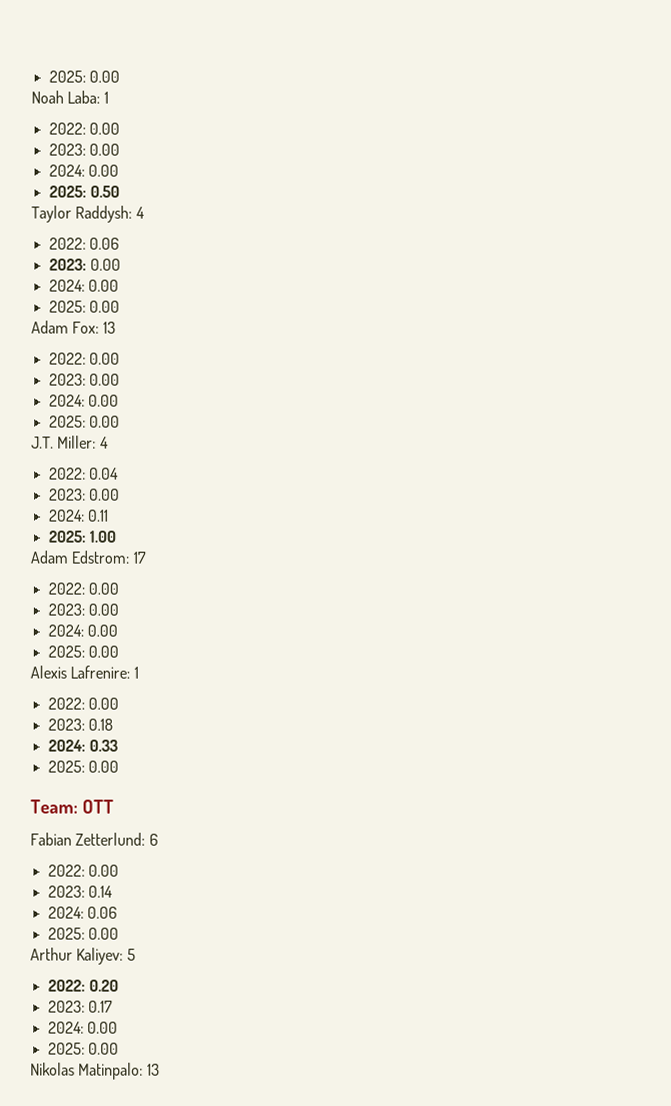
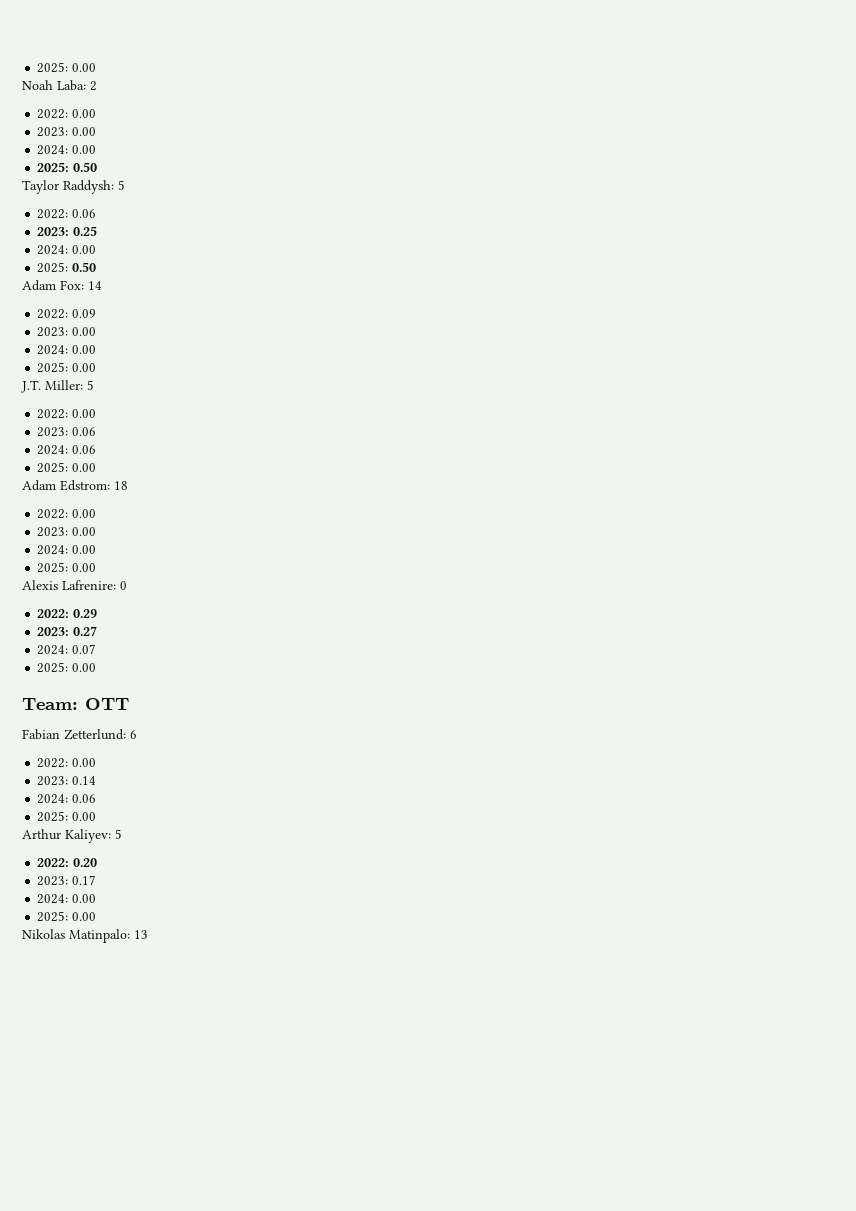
- Noah Laba: 1
+ Noah Laba: 2
- Taylor Raddysh: 4
+ Taylor Raddysh: 5
  2022: 0.06
- 2023: 0.00
+ 2023: 0.25
  2024: 0.00
- 2025: 0.00
+ 2025: 0.50
- Adam Fox: 13
- 2022: 0.00
+ Adam Fox: 14
+ 2022: 0.09
- J.T. Miller: 4
- 2022: 0.04
- 2023: 0.00
- 2024: 0.11
- 2025: 1.00
+ J.T. Miller: 5
+ 2022: 0.00
+ 2023: 0.06
+ 2024: 0.06
+ 2025: 0.00
- Adam Edstrom: 17
+ Adam Edstrom: 18
- Alexis Lafrenire: 1
- 2022: 0.00
- 2023: 0.18
- 2024: 0.33
+ Alexis Lafrenire: 0
+ 2022: 0.29
+ 2023: 0.27
+ 2024: 0.07

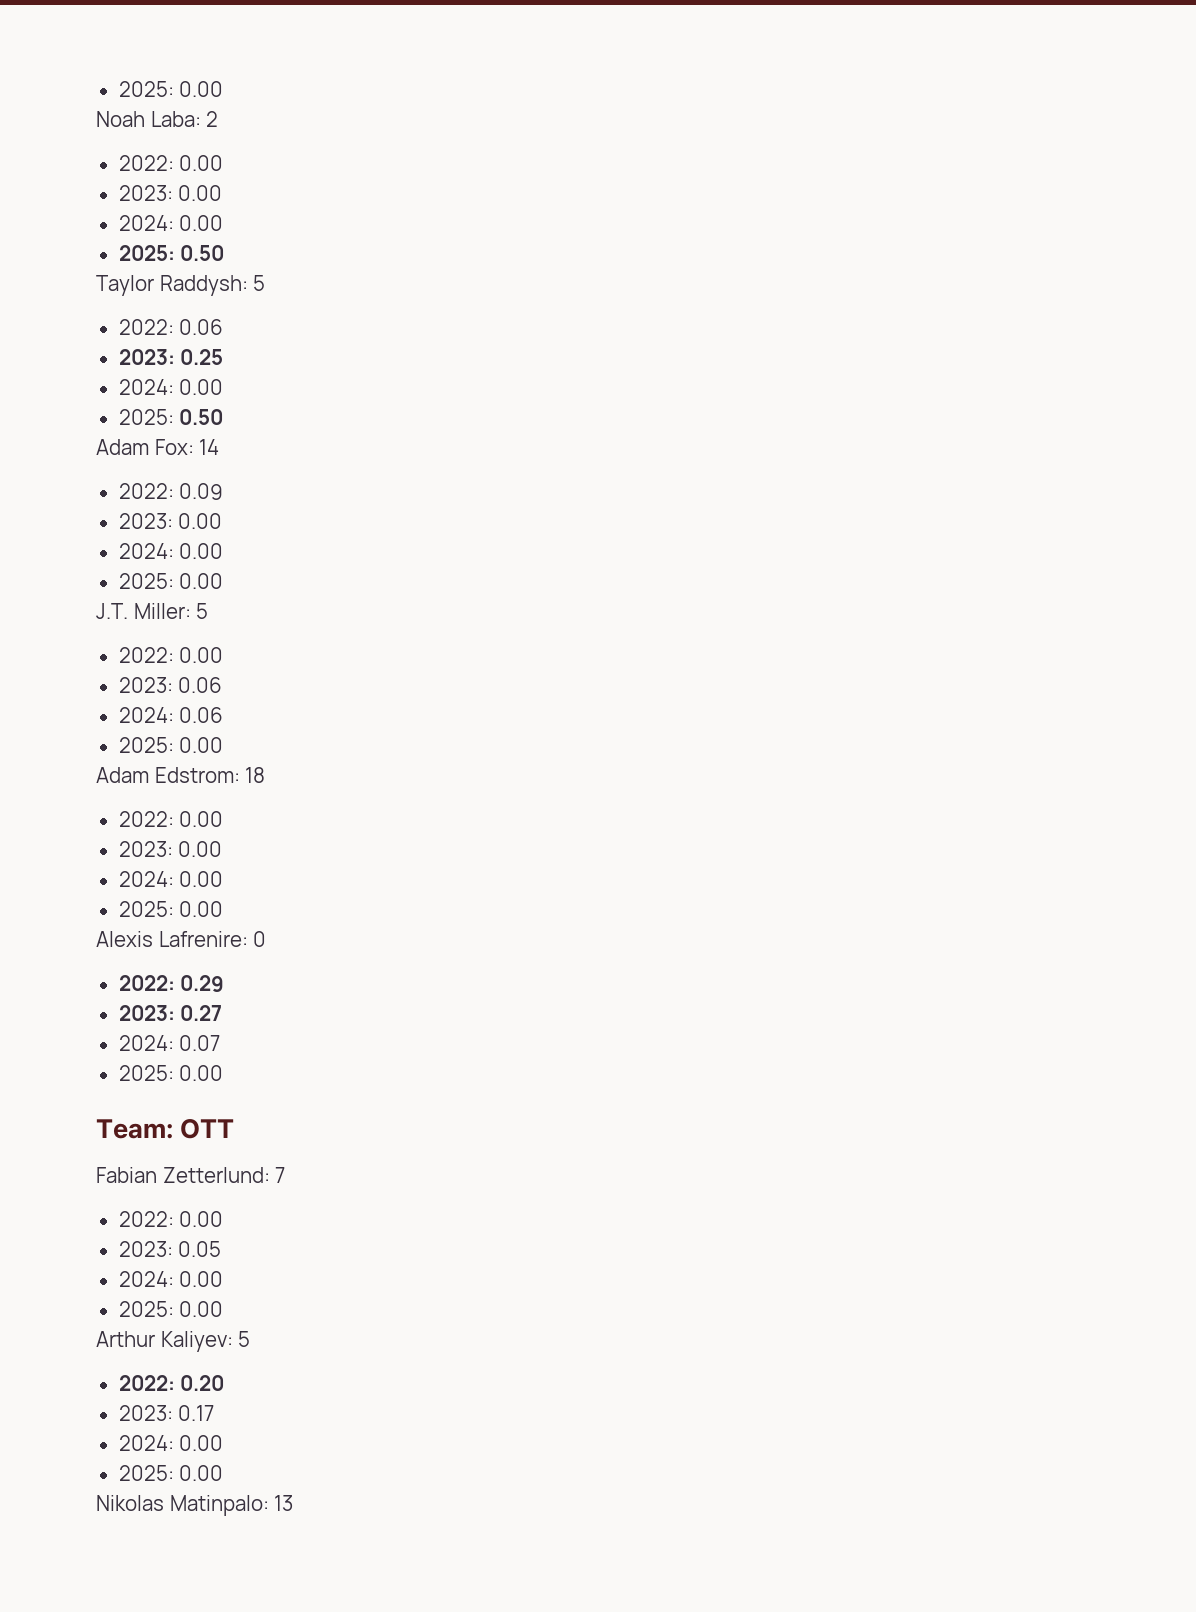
- Fabian Zetterlund: 6
+ Fabian Zetterlund: 7
  2022: 0.00
- 2023: 0.14
- 2024: 0.06
+ 2023: 0.05
+ 2024: 0.00

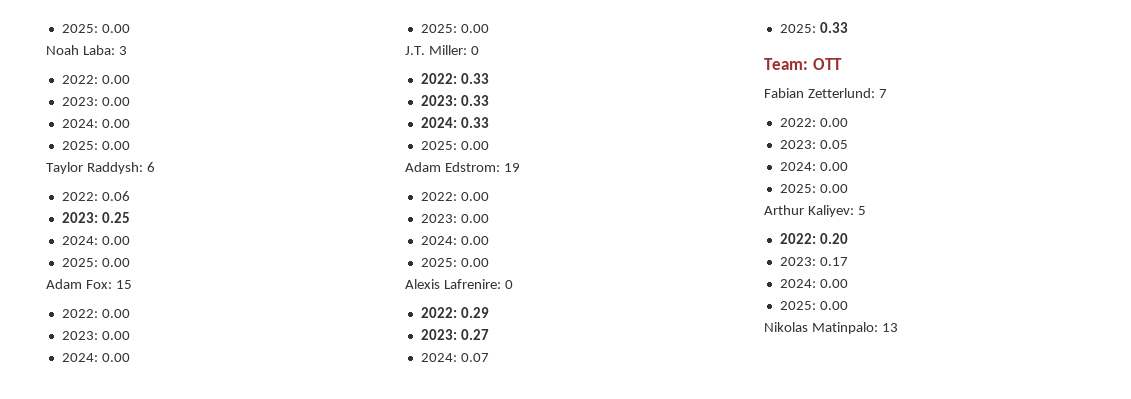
- Noah Laba: 2
+ Noah Laba: 3
  2022: 0.00
  2023: 0.00
  2024: 0.00
- 2025: 0.50
+ 2025: 0.00
- Taylor Raddysh: 5
+ Taylor Raddysh: 6
  2023: 0.25
  2024: 0.00
- 2025: 0.50
+ 2025: 0.00
- Adam Fox: 14
- 2022: 0.09
+ Adam Fox: 15
+ 2022: 0.00
- J.T. Miller: 5
- 2022: 0.00
- 2023: 0.06
- 2024: 0.06
+ J.T. Miller: 0
+ 2022: 0.33
+ 2023: 0.33
+ 2024: 0.33
- Adam Edstrom: 18
+ Adam Edstrom: 19
  2024: 0.07
- 2025: 0.00
+ 2025: 0.33

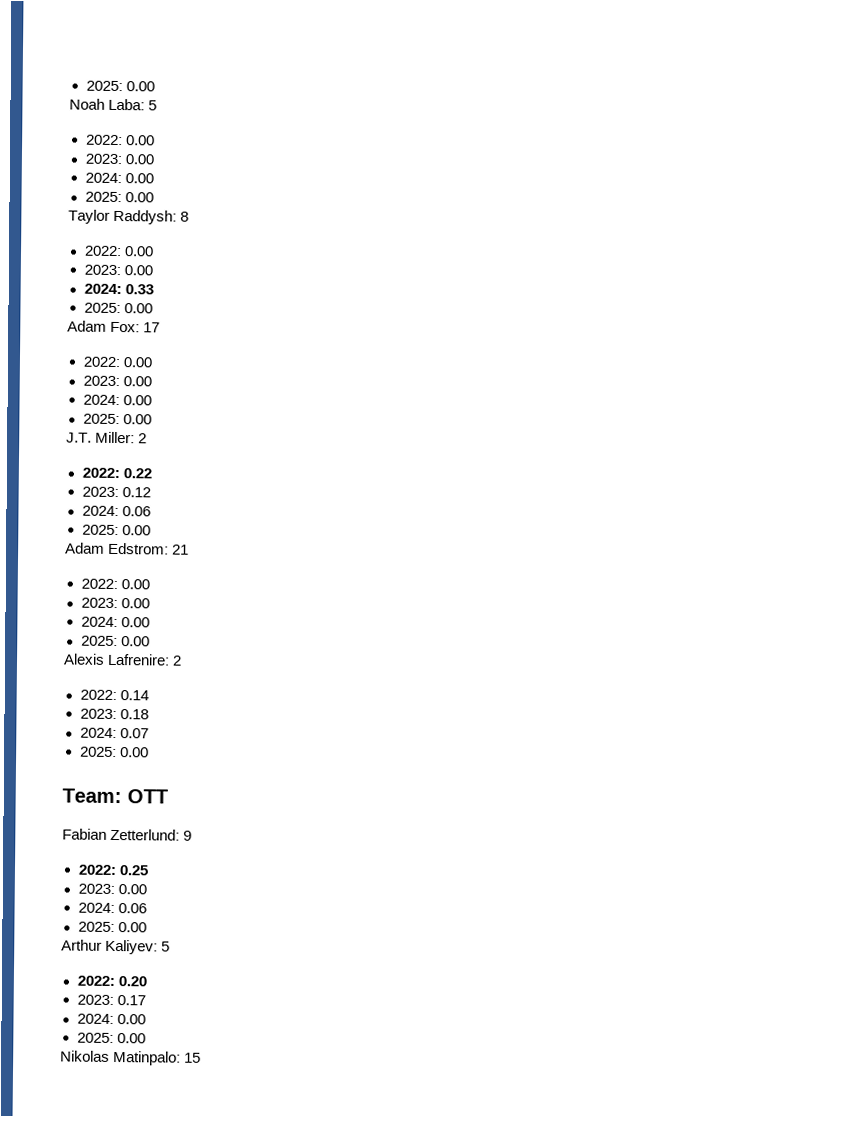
- Noah Laba: 3
+ Noah Laba: 5
- Taylor Raddysh: 6
- 2022: 0.06
- 2023: 0.25
- 2024: 0.00
+ Taylor Raddysh: 8
+ 2022: 0.00
+ 2023: 0.00
+ 2024: 0.33
- Adam Fox: 15
+ Adam Fox: 17
- J.T. Miller: 0
- 2022: 0.33
- 2023: 0.33
- 2024: 0.33
+ J.T. Miller: 2
+ 2022: 0.22
+ 2023: 0.12
+ 2024: 0.06
- Adam Edstrom: 19
+ Adam Edstrom: 21
- Alexis Lafrenire: 0
- 2022: 0.29
- 2023: 0.27
+ Alexis Lafrenire: 2
+ 2022: 0.14
+ 2023: 0.18
  2024: 0.07
- 2025: 0.33
+ 2025: 0.00
- Fabian Zetterlund: 7
- 2022: 0.00
- 2023: 0.05
- 2024: 0.00
+ Fabian Zetterlund: 9
+ 2022: 0.25
+ 2023: 0.00
+ 2024: 0.06
- Nikolas Matinpalo: 13
+ Nikolas Matinpalo: 15

